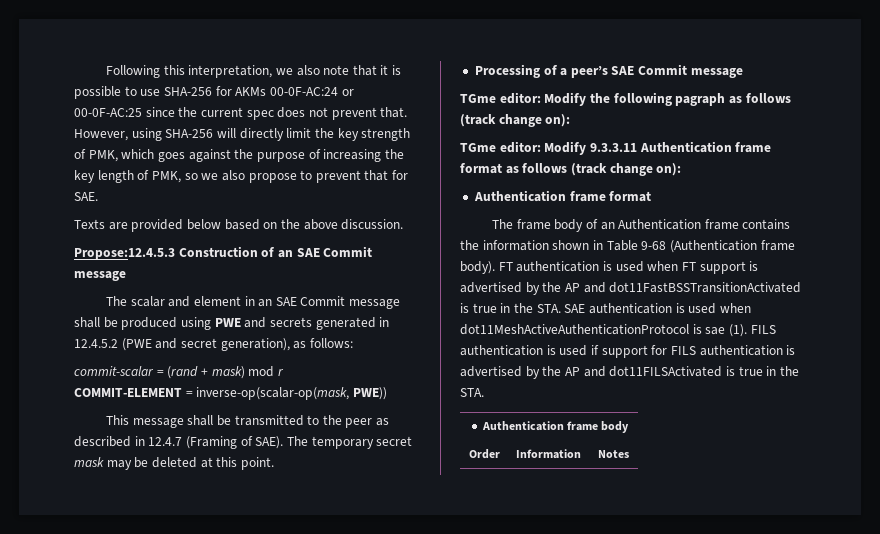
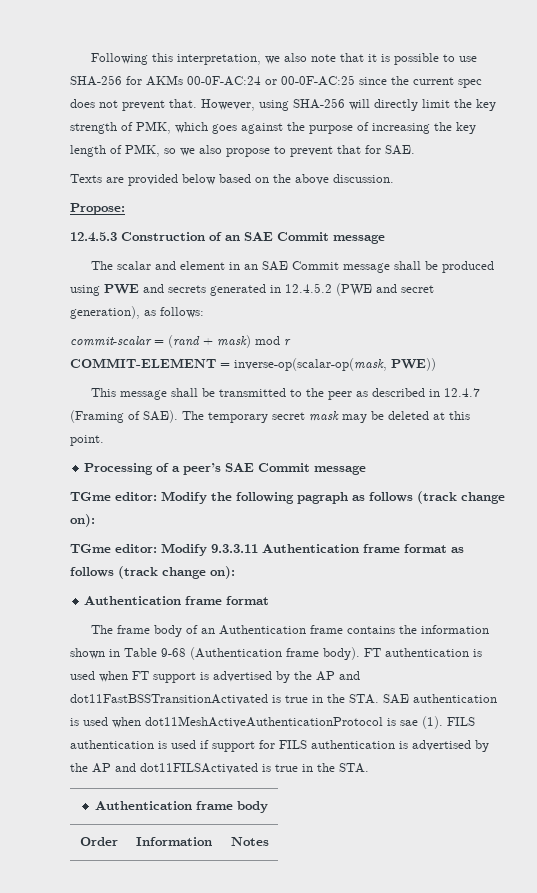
- Propose:12.4.5.3 Construction of an SAE Commit message
+ Propose:
+ 12.4.5.3 Construction of an SAE Commit message

